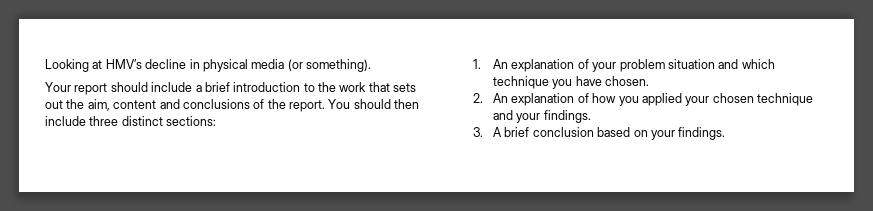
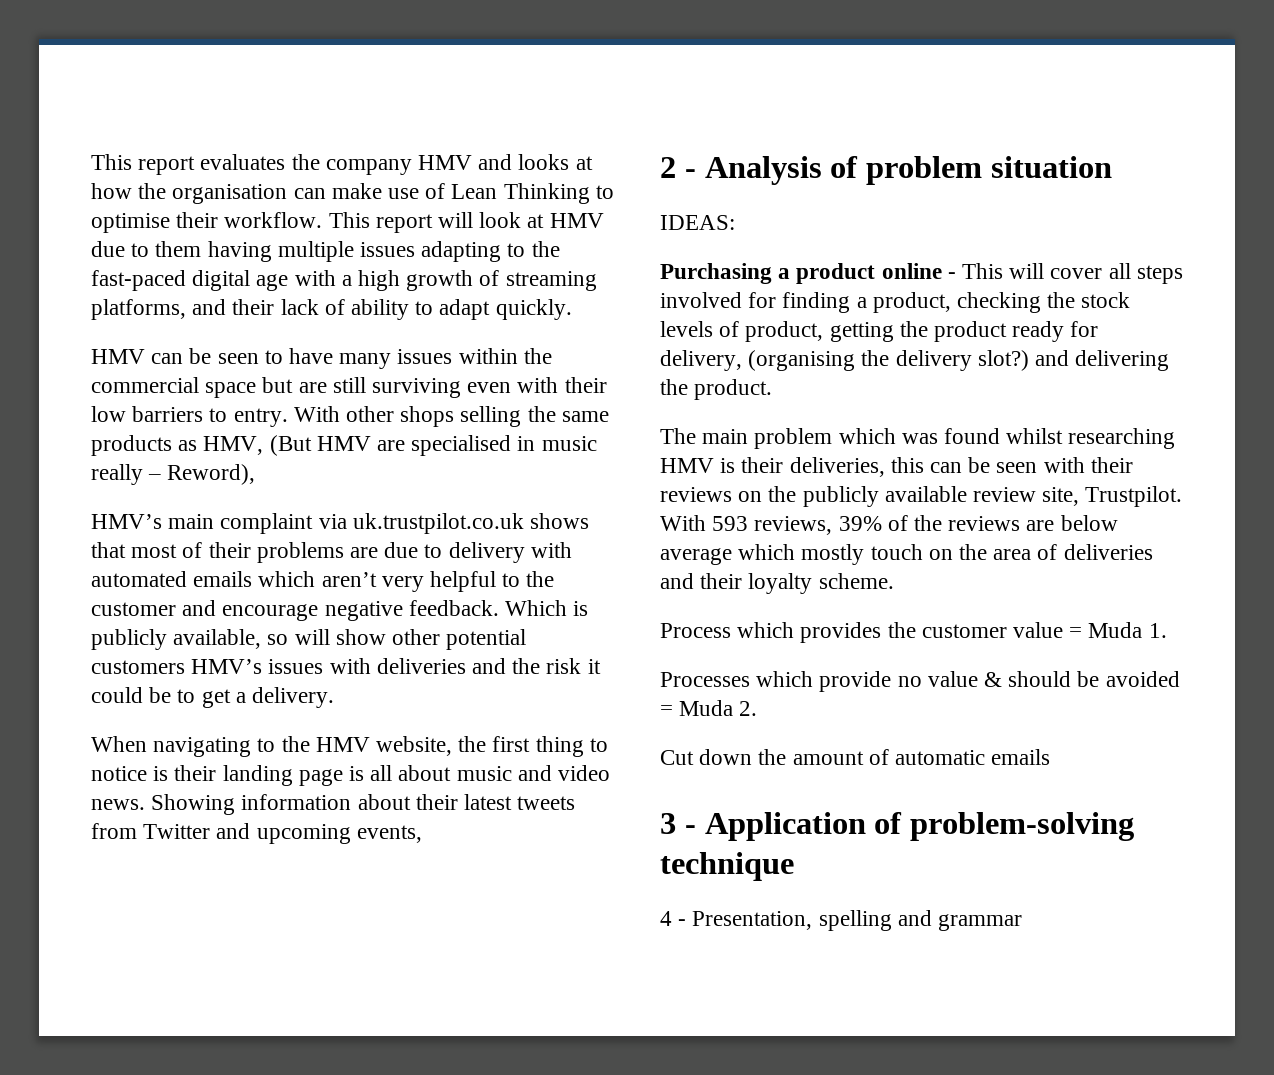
- Looking at HMV’s decline in physical media (or something).
- Your report should include a brief introduction to the work that sets out the aim, content and conclusions of the report. You should then include three distinct sections:
- 1. An explanation of your problem situation and which technique you have chosen.
- 2. An explanation of how you applied your chosen technique and your findings.
- 3. A brief conclusion based on your findings.
+ This report evaluates the company HMV and looks at how the organisation can make use of Lean Thinking to optimise their workflow. This report will look at HMV due to them having multiple issues adapting to the fast-paced digital age with a high growth of streaming platforms, and their lack of ability to adapt quickly.
+ HMV can be seen to have many issues within the commercial space but are still surviving even with their low barriers to entry. With other shops selling the same products as HMV, (But HMV are specialised in music really – Reword),
+ HMV’s main complaint via uk.trustpilot.co.uk shows that most of their problems are due to delivery with automated emails which aren’t very helpful to the customer and encourage negative feedback. Which is publicly available, so will show other potential customers HMV’s issues with deliveries and the risk it could be to get a delivery.
+ When navigating to the HMV website, the first thing to notice is their landing page is all about music and video news. Showing information about their latest tweets from Twitter and upcoming events,
+ 2 - Analysis of problem situation
+ IDEAS:
+ Purchasing a product online - This will cover all steps involved for finding a product, checking the stock levels of product, getting the product ready for delivery, (organising the delivery slot?) and delivering the product.
+ The main problem which was found whilst researching HMV is their deliveries, this can be seen with their reviews on the publicly available review site, Trustpilot. With 593 reviews, 39% of the reviews are below average which mostly touch on the area of deliveries and their loyalty scheme.
+ Process which provides the customer value = Muda 1.
+ Processes which provide no value & should be avoided = Muda 2.
+ Cut down the amount of automatic emails
+ 3 - Application of problem-solving technique
+ 4 - Presentation, spelling and grammar

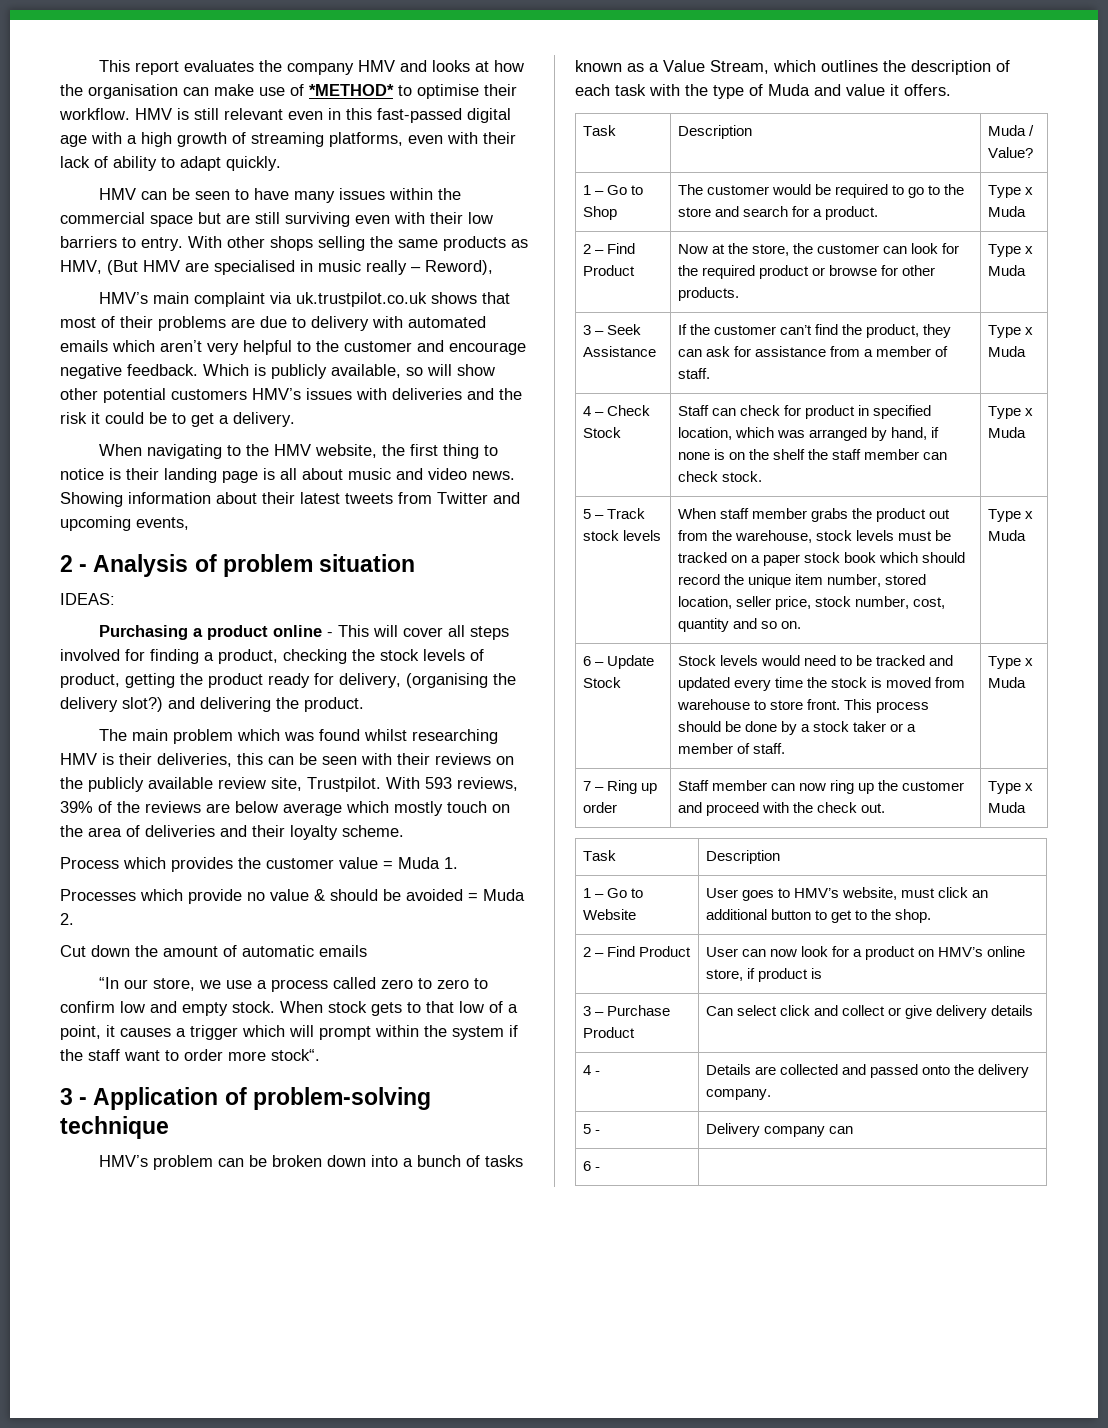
- This report evaluates the company HMV and looks at how the organisation can make use of Lean Thinking to optimise their workflow.
+ This report evaluates the company HMV and looks at how the organisation can make use of *METHOD* to optimise their workflow.
- This report will look at HMV due to them having multiple issues adapting to the fast-paced digital age with a high growth of streaming platforms, and their lack of ability to adapt quickly.
+ HMV is still relevant even in this fast-passed digital age with a high growth of streaming platforms, even with their lack of ability to adapt quickly.
+ “In our store, we use a process called zero to zero to confirm low and empty stock. When stock gets to that low of a point, it causes a trigger which will prompt within the system if the staff want to order more stock“.
- 4 - Presentation, spelling and grammar
+ HMV’s problem can be broken down into a bunch of tasks known as a Value Stream, which outlines the description of each task with the type of Muda and value it offers.
+ Task | Description | Muda / Value?
+ 1 – Go to Shop | The customer would be required to go to the store and search for a product. | Type x Muda
+ 2 – Find Product | Now at the store, the customer can look for the required product or browse for other products. | Type x Muda
+ 3 – Seek Assistance | If the customer can’t find the product, they can ask for assistance from a member of staff. | Type x Muda
+ 4 – Check Stock | Staff can check for product in specified location, which was arranged by hand, if none is on the shelf the staff member can check stock. | Type x Muda
+ 5 – Track stock levels | When staff member grabs the product out from the warehouse, stock levels must be tracked on a paper stock book which should record the unique item number, stored location, seller price, stock number, cost, quantity and so on. | Type x Muda
+ 6 – Update Stock | Stock levels would need to be tracked and updated every time the stock is moved from warehouse to store front. This process should be done by a stock taker or a member of staff. | Type x Muda
+ 7 – Ring up order | Staff member can now ring up the customer and proceed with the check out. | Type x Muda
+ Task | Description
+ 1 – Go to Website | User goes to HMV’s website, must click an additional button to get to the shop.
+ 2 – Find Product | User can now look for a product on HMV’s online store, if product is
+ 3 – Purchase Product | Can select click and collect or give delivery details
+ 4 - | Details are collected and passed onto the delivery company.
+ 5 - | Delivery company can
+ 6 - |

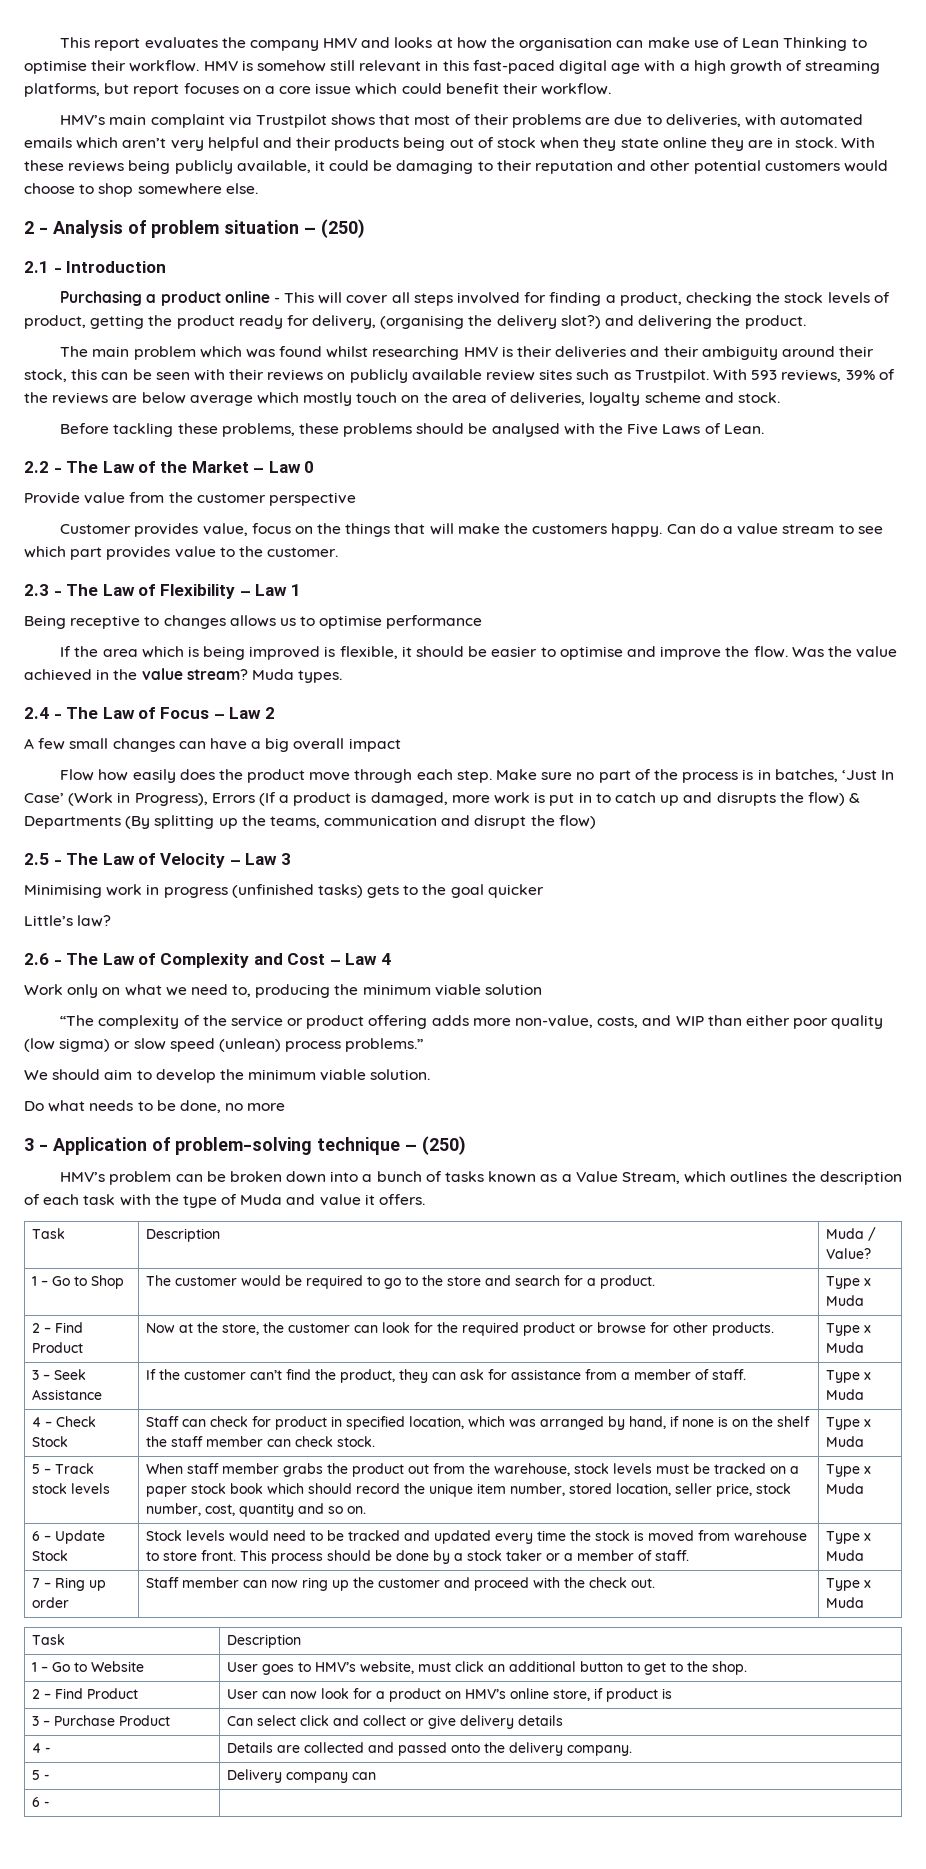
- This report evaluates the company HMV and looks at how the organisation can make use of *METHOD* to optimise their workflow.
+ This report evaluates the company HMV and looks at how the organisation can make use of Lean Thinking to optimise their workflow.
- HMV is still relevant even in this fast-passed digital age with a high growth of streaming platforms, even with their lack of ability to adapt quickly.
- HMV can be seen to have many issues within the commercial space but are still surviving even with their low barriers to entry. With other shops selling the same products as HMV, (But HMV are specialised in music really – Reword),
+ HMV is somehow still relevant in this fast-paced digital age with a high growth of streaming platforms, but report focuses on a core issue which could benefit their workflow.
- HMV’s main complaint via uk.trustpilot.co.uk shows that most of their problems are due to delivery with automated emails which aren’t very helpful to the customer and encourage negative feedback. Which is publicly available, so will show other potential customers HMV’s issues with deliveries and the risk it could be to get a delivery.
- When navigating to the HMV website, the first thing to notice is their landing page is all about music and video news. Showing information about their latest tweets from Twitter and upcoming events,
+ HMV’s main complaint via Trustpilot shows that most of their problems are due to deliveries, with automated emails which aren’t very helpful and their products being out of stock when they state online they are in stock. With these reviews being publicly available, it could be damaging to their reputation and other potential customers would choose to shop somewhere else.
- 2 - Analysis of problem situation
- IDEAS:
+ 2 - Analysis of problem situation – (250)
+ 2.1 - Introduction
- The main problem which was found whilst researching HMV is their deliveries, this can be seen with their reviews on the publicly available review site, Trustpilot.
+ The main problem which was found whilst researching HMV is their deliveries and their ambiguity around their stock, this can be seen with their reviews on publicly available review sites such as Trustpilot.
- With 593 reviews, 39% of the reviews are below average which mostly touch on the area of deliveries and their loyalty scheme.
- Process which provides the customer value = Muda 1.
- Processes which provide no value & should be avoided = Muda 2.
- Cut down the amount of automatic emails
- “In our store, we use a process called zero to zero to confirm low and empty stock. When stock gets to that low of a point, it causes a trigger which will prompt within the system if the staff want to order more stock“.
+ With 593 reviews, 39% of the reviews are below average which mostly touch on the area of deliveries, loyalty scheme and stock.
+ Before tackling these problems, these problems should be analysed with the Five Laws of Lean.
+ 2.2 - The Law of the Market – Law 0
+ Provide value from the customer perspective
+ Customer provides value, focus on the things that will make the customers happy. Can do a value stream to see which part provides value to the customer.
+ 2.3 - The Law of Flexibility – Law 1
+ Being receptive to changes allows us to optimise performance
+ If the area which is being improved is flexible, it should be easier to optimise and improve the flow. Was the value achieved in the value stream? Muda types.
+ 2.4 - The Law of Focus – Law 2
+ A few small changes can have a big overall impact
+ Flow how easily does the product move through each step. Make sure no part of the process is in batches, ‘Just In Case’ (Work in Progress), Errors (If a product is damaged, more work is put in to catch up and disrupts the flow) & Departments (By splitting up the teams, communication and disrupt the flow)
+ 2.5 - The Law of Velocity – Law 3
+ Minimising work in progress (unfinished tasks) gets to the goal quicker
+ Little’s law?
+ 2.6 - The Law of Complexity and Cost – Law 4
+ Work only on what we need to, producing the minimum viable solution
+ “The complexity of the service or product offering adds more non-value, costs, and WIP than either poor quality (low sigma) or slow speed (unlean) process problems.”
+ We should aim to develop the minimum viable solution.
+ Do what needs to be done, no more
- 3 - Application of problem-solving technique
+ 3 - Application of problem-solving technique – (250)

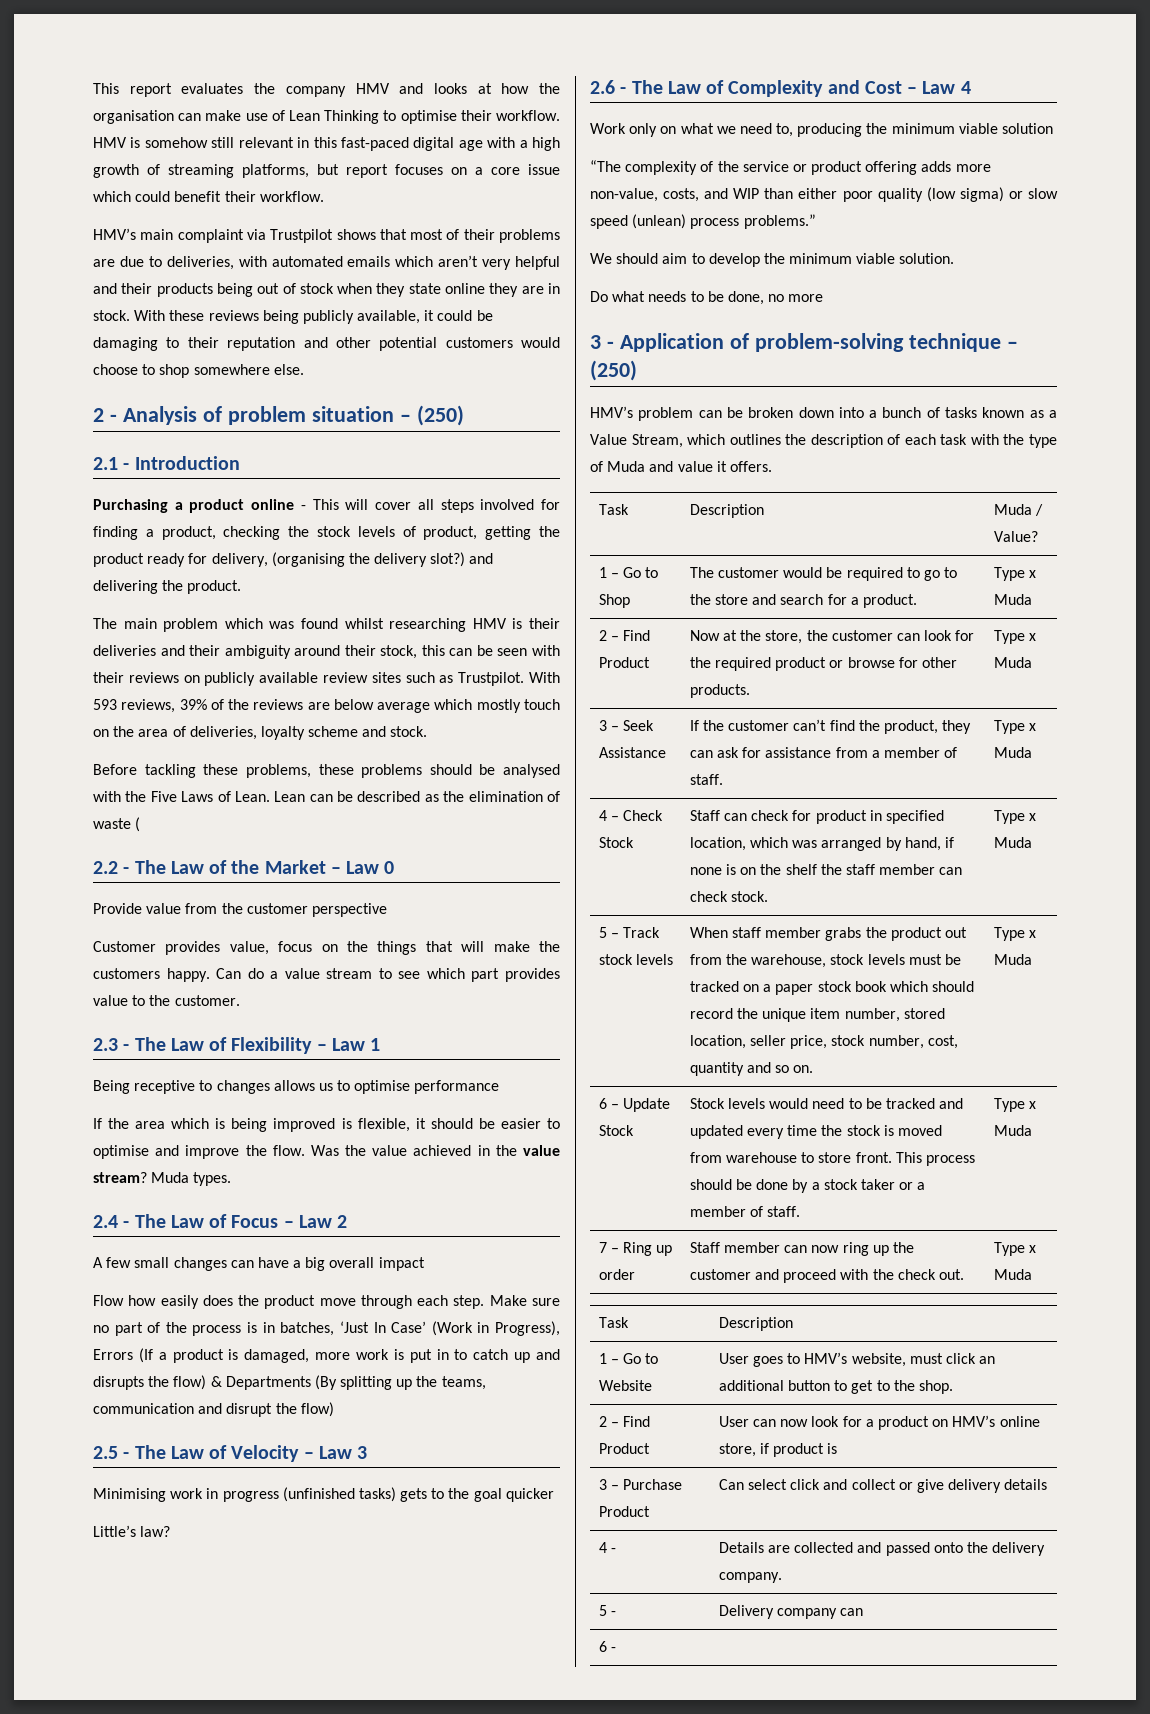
+ Lean can be described as the elimination of waste (

